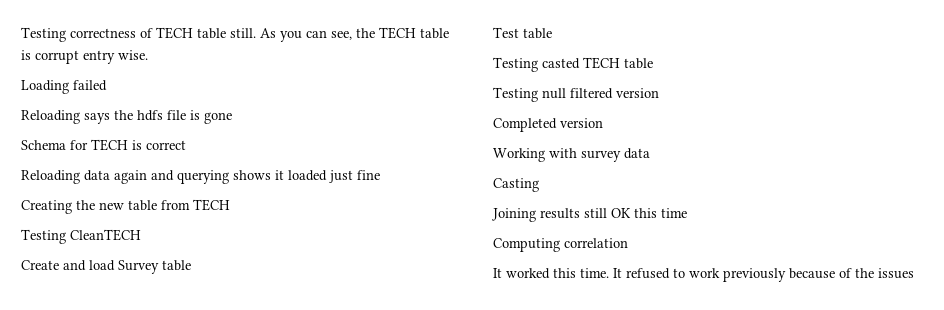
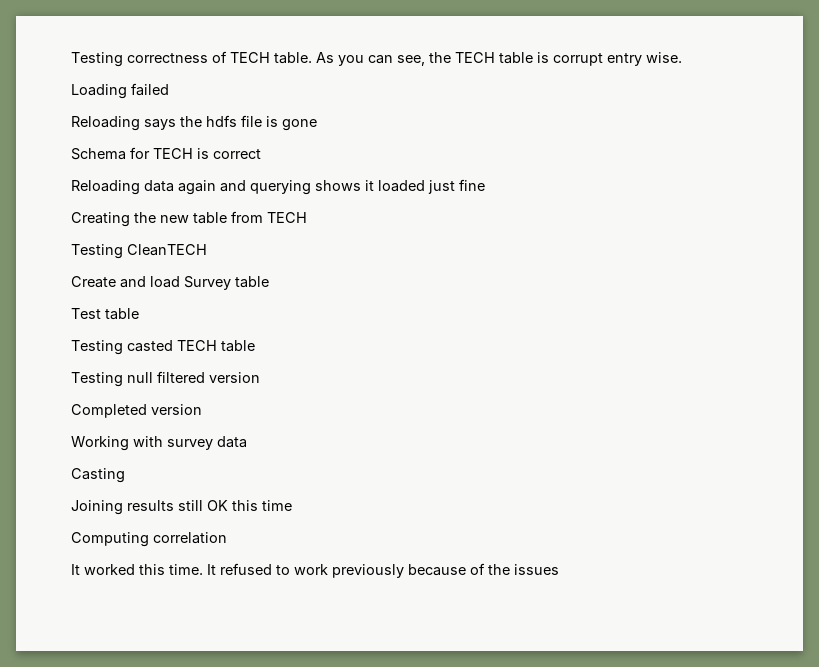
- Testing correctness of TECH table still.
+ Testing correctness of TECH table.

